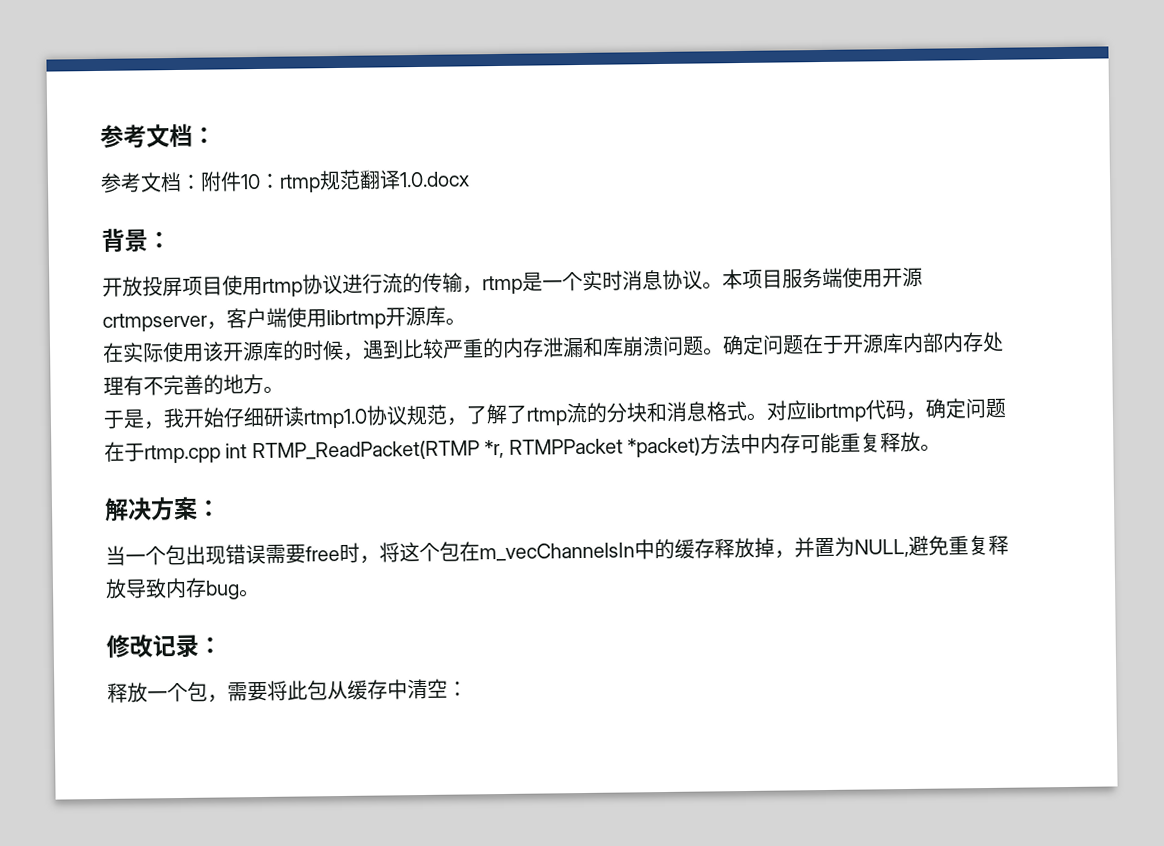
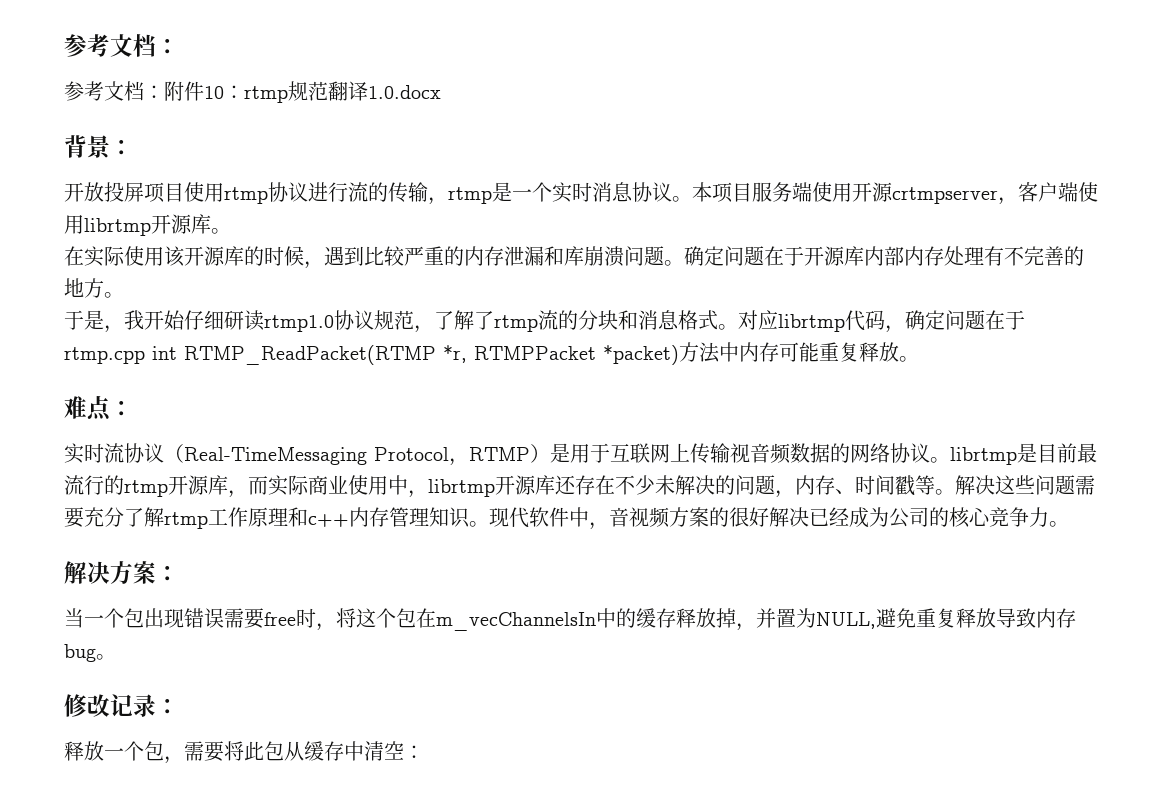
+ 难点：
+ 实时流协议（Real-TimeMessaging Protocol，RTMP）是用于互联网上传输视音频数据的网络协议。librtmp是目前最流行的rtmp开源库，而实际商业使用中，librtmp开源库还存在不少未解决的问题，内存、时间戳等。解决这些问题需要充分了解rtmp工作原理和c++内存管理知识。现代软件中，音视频方案的很好解决已经成为公司的核心竞争力。

